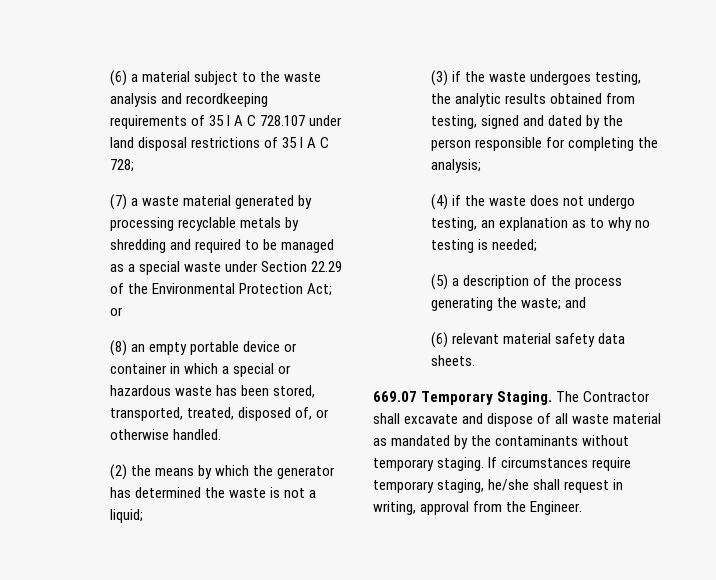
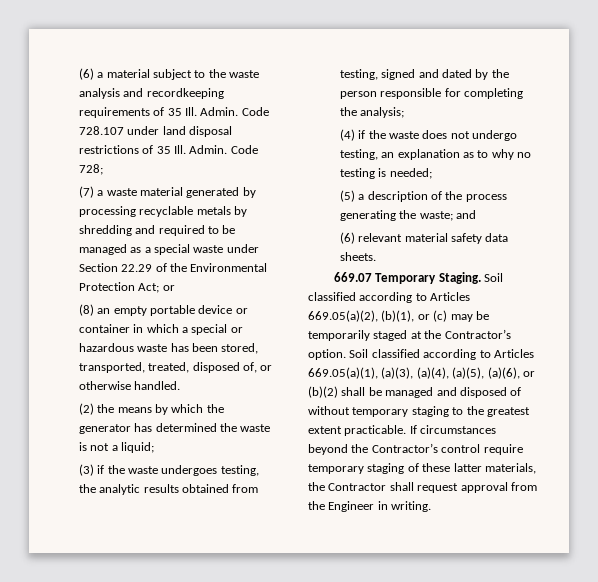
- (6) a material subject to the waste analysis and recordkeeping requirements of 35 I A C 728.107 under land disposal restrictions of 35 I A C 728;
+ (6) a material subject to the waste analysis and recordkeeping requirements of 35 Ill. Admin. Code 728.107 under land disposal restrictions of 35 Ill. Admin. Code 728;
- The Contractor shall excavate and dispose of all waste material as mandated by the contaminants without temporary staging. If circumstances require temporary staging, he/she shall request in writing, approval from the Engineer.
+ Soil classified according to Articles 669.05(a)(2), (b)(1), or (c) may be temporarily staged at the Contractor’s option. Soil classified according to Articles 669.05(a)(1), (a)(3), (a)(4), (a)(5), (a)(6), or (b)(2) shall be managed and disposed of without temporary staging to the greatest extent practicable. If circumstances beyond the Contractor’s control require temporary staging of these latter materials, the Contractor shall request approval from the Engineer in writing.

